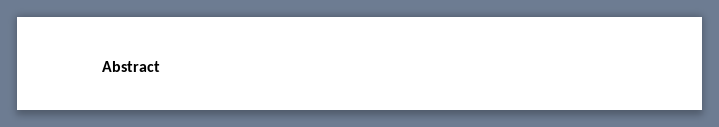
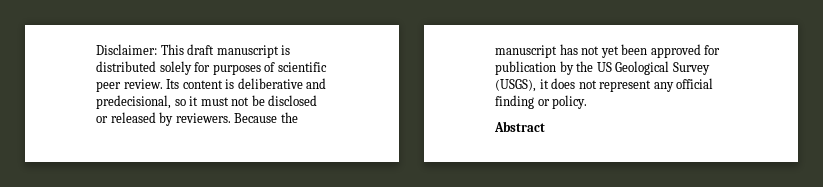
+ Disclaimer: This draft manuscript is distributed solely for purposes of scientific peer review. Its content is deliberative and predecisional, so it must not be disclosed or released by reviewers. Because the manuscript has not yet been approved for publication by the US Geological Survey (USGS), it does not represent any official finding or policy.

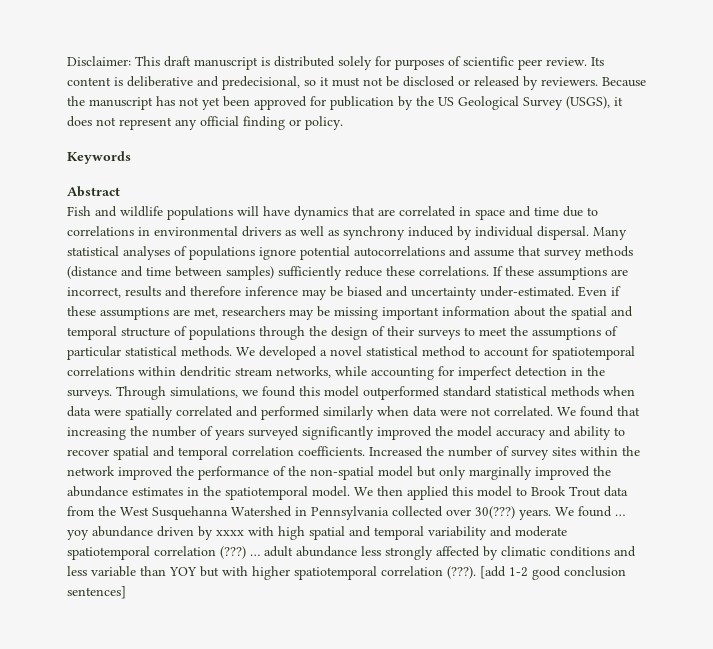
+ Keywords
+ Fish and wildlife populations will have dynamics that are correlated in space and time due to correlations in environmental drivers as well as synchrony induced by individual dispersal. Many statistical analyses of populations ignore potential autocorrelations and assume that survey methods (distance and time between samples) sufficiently reduce these correlations. If these assumptions are incorrect, results and therefore inference may be biased and uncertainty under-estimated. Even if these assumptions are met, researchers may be missing important information about the spatial and temporal structure of populations through the design of their surveys to meet the assumptions of particular statistical methods. We developed a novel statistical method to account for spatiotemporal correlations within dendritic stream networks, while accounting for imperfect detection in the surveys. Through simulations, we found this model outperformed standard statistical methods when data were spatially correlated and performed similarly when data were not correlated. We found that increasing the number of years surveyed significantly improved the model accuracy and ability to recover spatial and temporal correlation coefficients. Increased the number of survey sites within the network improved the performance of the non-spatial model but only marginally improved the abundance estimates in the spatiotemporal model. We then applied this model to Brook Trout data from the West Susquehanna Watershed in Pennsylvania collected over 30(???) years. We found … yoy abundance driven by xxxx with high spatial and temporal variability and moderate spatiotemporal correlation (???) … adult abundance less strongly affected by climatic conditions and less variable than YOY but with higher spatiotemporal correlation (???). [add 1-2 good conclusion sentences]

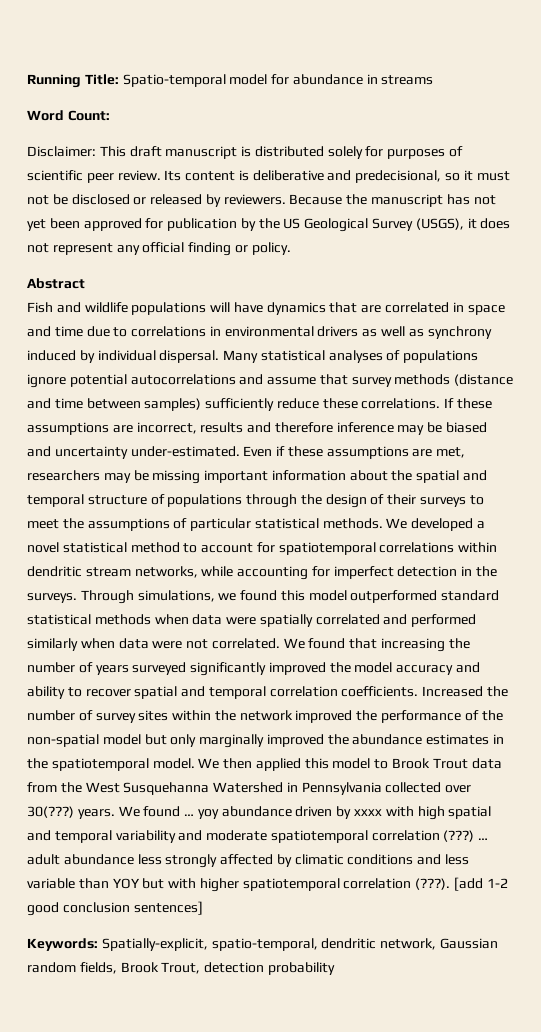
+ Running Title: Spatio-temporal model for abundance in streams
+ Word Count:
- Keywords
+ Keywords: Spatially-explicit, spatio-temporal, dendritic network, Gaussian random fields, Brook Trout, detection probability

